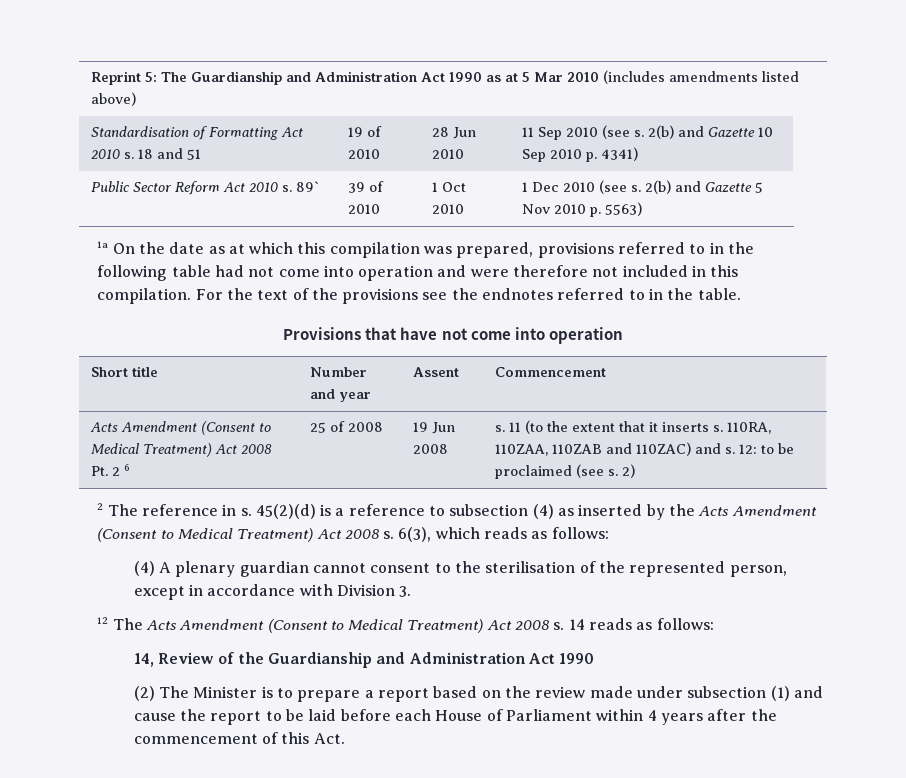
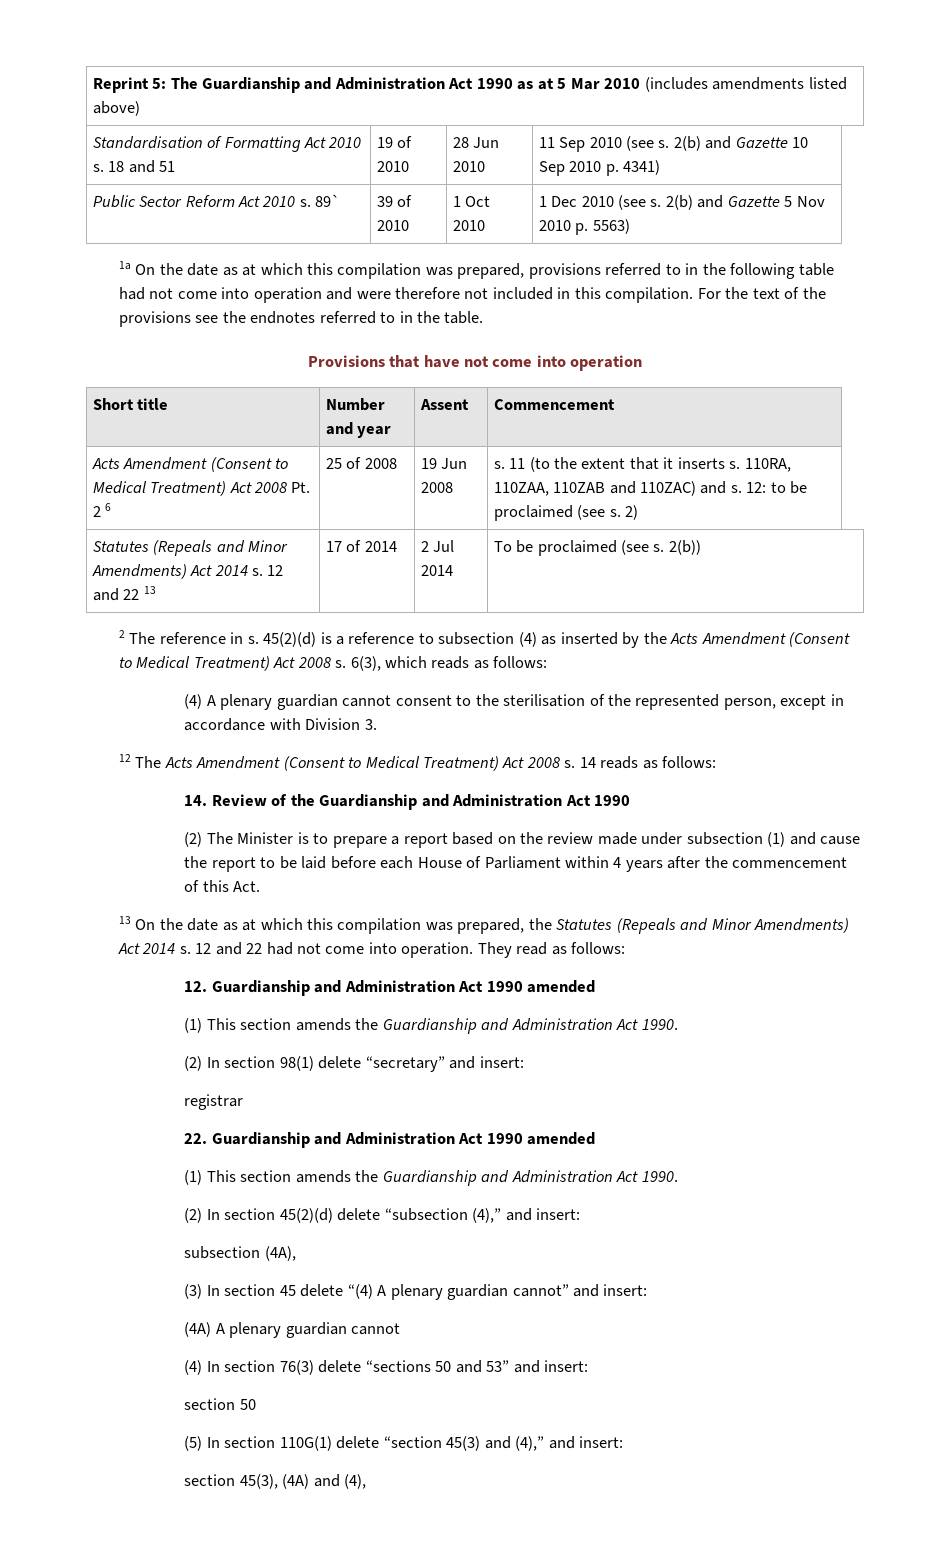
+ Statutes (Repeals and Minor Amendments) Act 2014 s. 12 and 22 13 | 17 of 2014 | 2 Jul 2014 | To be proclaimed (see s. 2(b))
- 14, Review of the Guardianship and Administration Act 1990
+ 14. Review of the Guardianship and Administration Act 1990
+ 13 On the date as at which this compilation was prepared, the Statutes (Repeals and Minor Amendments) Act 2014 s. 12 and 22 had not come into operation. They read as follows:
+ 12. Guardianship and Administration Act 1990 amended
+ (1) This section amends the Guardianship and Administration Act 1990.
+ (2) In section 98(1) delete “secretary” and insert:
+ registrar
+ 22. Guardianship and Administration Act 1990 amended
+ (1) This section amends the Guardianship and Administration Act 1990.
+ (2) In section 45(2)(d) delete “subsection (4),” and insert:
+ subsection (4A),
+ (3) In section 45 delete “(4) A plenary guardian cannot” and insert:
+ (4A) A plenary guardian cannot
+ (4) In section 76(3) delete “sections 50 and 53” and insert:
+ section 50
+ (5) In section 110G(1) delete “section 45(3) and (4),” and insert:
+ section 45(3), (4A) and (4),

